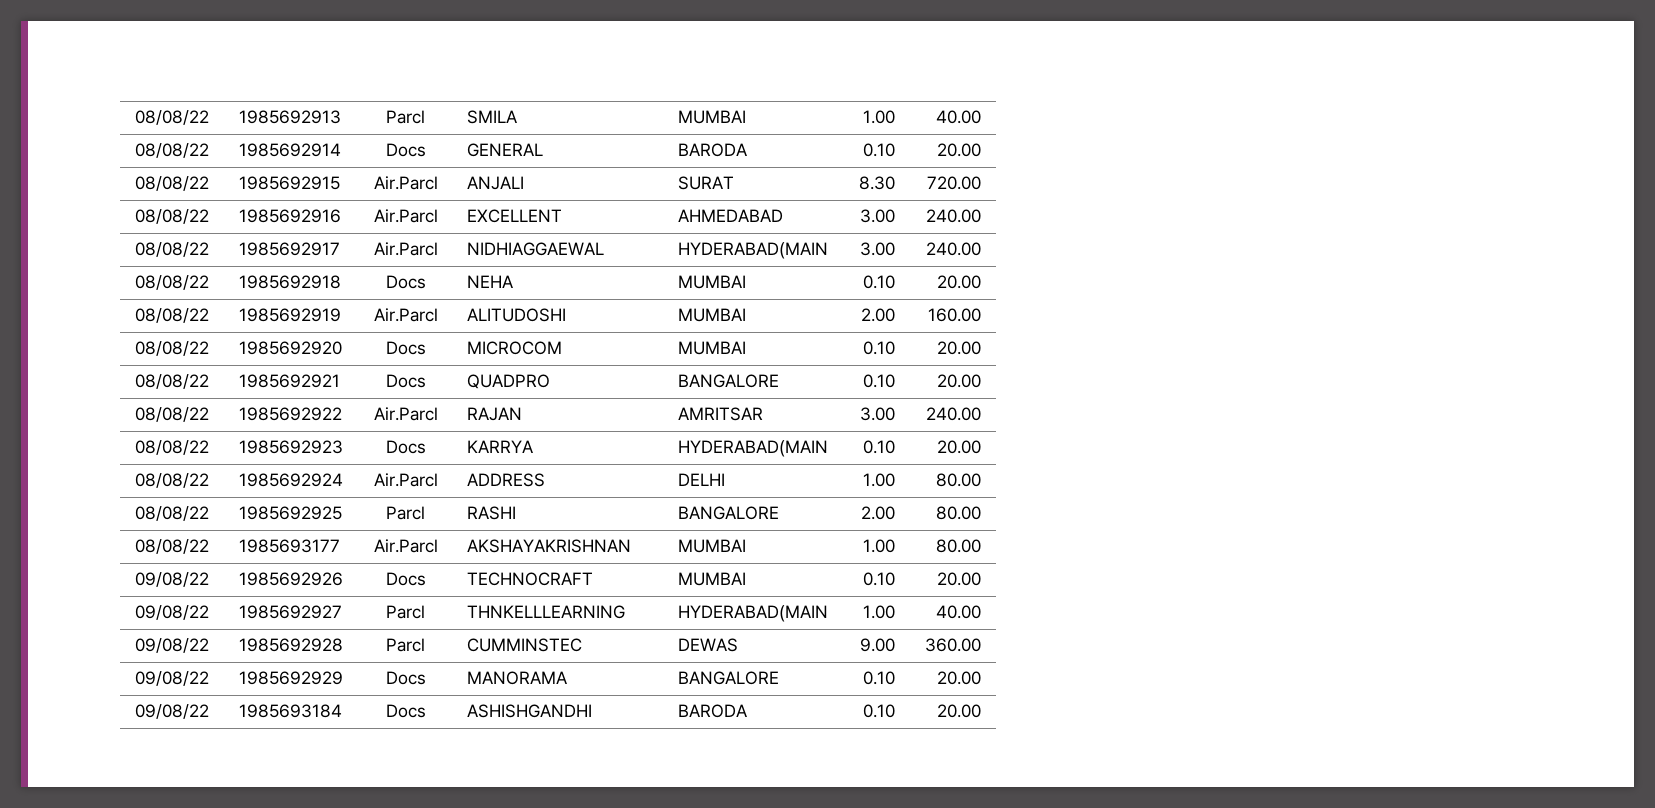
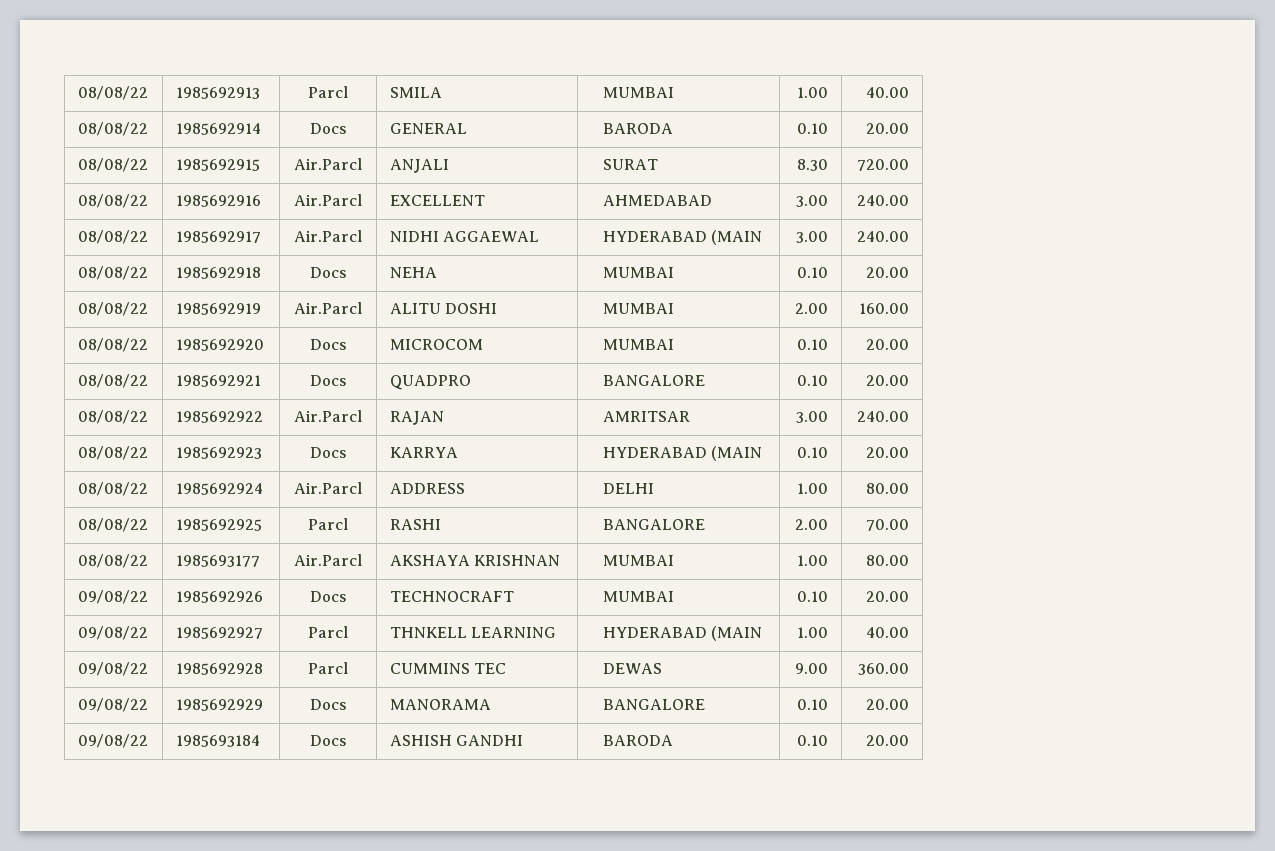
- 08/08/22 | 1985692917 | Air.Parcl | NIDHIAGGAEWAL | HYDERABAD(MAIN | 3.00 | 240.00
+ 08/08/22 | 1985692917 | Air.Parcl | NIDHI AGGAEWAL | HYDERABAD (MAIN | 3.00 | 240.00
- 08/08/22 | 1985692919 | Air.Parcl | ALITUDOSHI | MUMBAI | 2.00 | 160.00
+ 08/08/22 | 1985692919 | Air.Parcl | ALITU DOSHI | MUMBAI | 2.00 | 160.00
- 08/08/22 | 1985692923 | Docs | KARRYA | HYDERABAD(MAIN | 0.10 | 20.00
+ 08/08/22 | 1985692923 | Docs | KARRYA | HYDERABAD (MAIN | 0.10 | 20.00
- 08/08/22 | 1985692925 | Parcl | RASHI | BANGALORE | 2.00 | 80.00
+ 08/08/22 | 1985692925 | Parcl | RASHI | BANGALORE | 2.00 | 70.00
- 08/08/22 | 1985693177 | Air.Parcl | AKSHAYAKRISHNAN | MUMBAI | 1.00 | 80.00
+ 08/08/22 | 1985693177 | Air.Parcl | AKSHAYA KRISHNAN | MUMBAI | 1.00 | 80.00
- 09/08/22 | 1985692927 | Parcl | THNKELLLEARNING | HYDERABAD(MAIN | 1.00 | 40.00
+ 09/08/22 | 1985692927 | Parcl | THNKELL LEARNING | HYDERABAD (MAIN | 1.00 | 40.00
- 09/08/22 | 1985692928 | Parcl | CUMMINSTEC | DEWAS | 9.00 | 360.00
+ 09/08/22 | 1985692928 | Parcl | CUMMINS TEC | DEWAS | 9.00 | 360.00
- 09/08/22 | 1985693184 | Docs | ASHISHGANDHI | BARODA | 0.10 | 20.00
+ 09/08/22 | 1985693184 | Docs | ASHISH GANDHI | BARODA | 0.10 | 20.00

